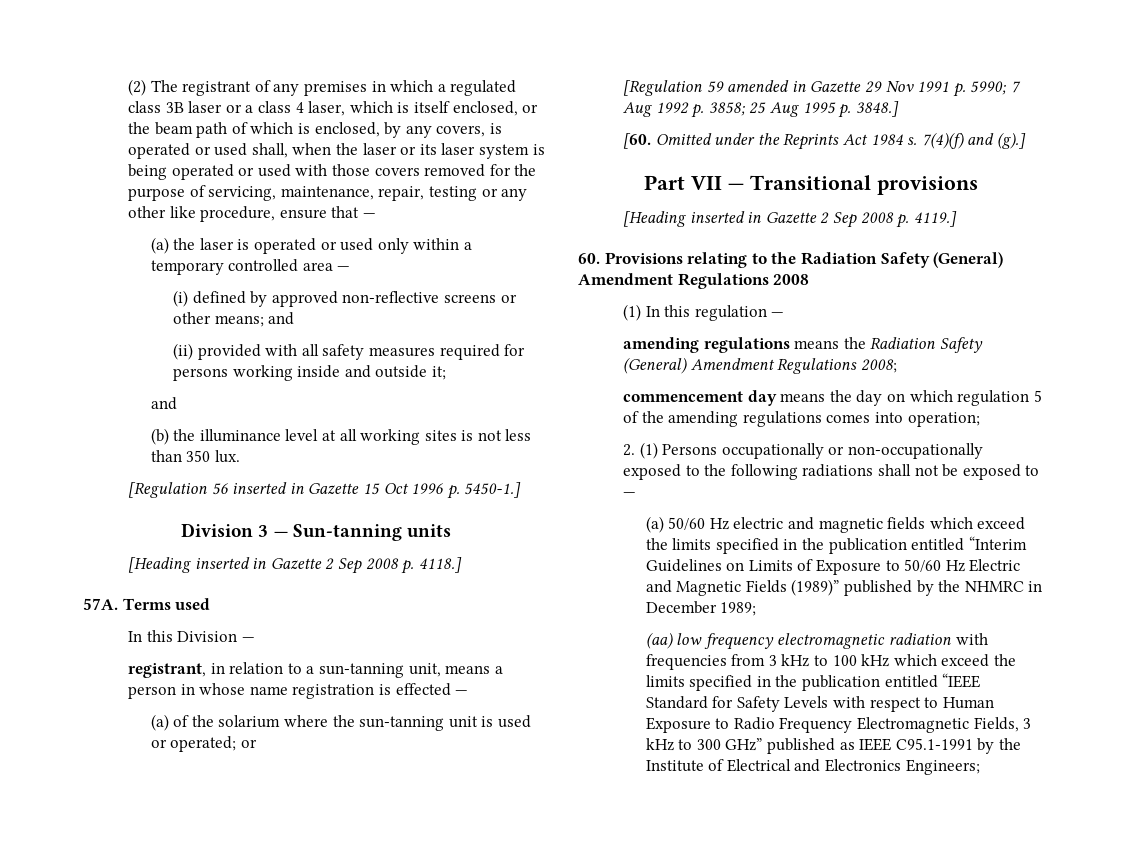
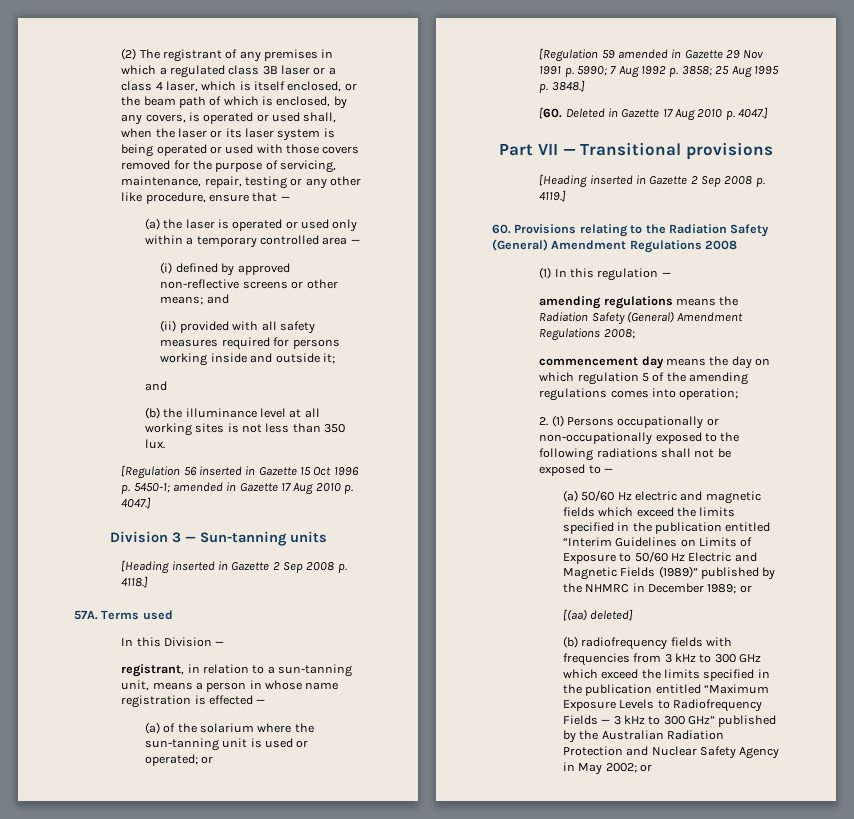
- [Regulation 56 inserted in Gazette 15 Oct 1996 p. 5450-1.]
+ [Regulation 56 inserted in Gazette 15 Oct 1996 p. 5450-1; amended in Gazette 17 Aug 2010 p. 4047.]
- [60. Omitted under the Reprints Act 1984 s. 7(4)(f) and (g).]
+ [60. Deleted in Gazette 17 Aug 2010 p. 4047.]
- (a) 50/60 Hz electric and magnetic fields which exceed the limits specified in the publication entitled “Interim Guidelines on Limits of Exposure to 50/60 Hz Electric and Magnetic Fields (1989)” published by the NHMRC in December 1989;
- (aa) low frequency electromagnetic radiation with frequencies from 3 kHz to 100 kHz which exceed the limits specified in the publication entitled “IEEE Standard for Safety Levels with respect to Human Exposure to Radio Frequency Electromagnetic Fields, 3 kHz to 300 GHz” published as IEEE C95.1-1991 by the Institute of Electrical and Electronics Engineers;
+ (a) 50/60 Hz electric and magnetic fields which exceed the limits specified in the publication entitled “Interim Guidelines on Limits of Exposure to 50/60 Hz Electric and Magnetic Fields (1989)” published by the NHMRC in December 1989; or
+ [(aa) deleted]
+ (b) radiofrequency fields with frequencies from 3 kHz to 300 GHz which exceed the limits specified in the publication entitled “Maximum Exposure Levels to Radiofrequency Fields — 3 kHz to 300 GHz” published by the Australian Radiation Protection and Nuclear Safety Agency in May 2002; or

